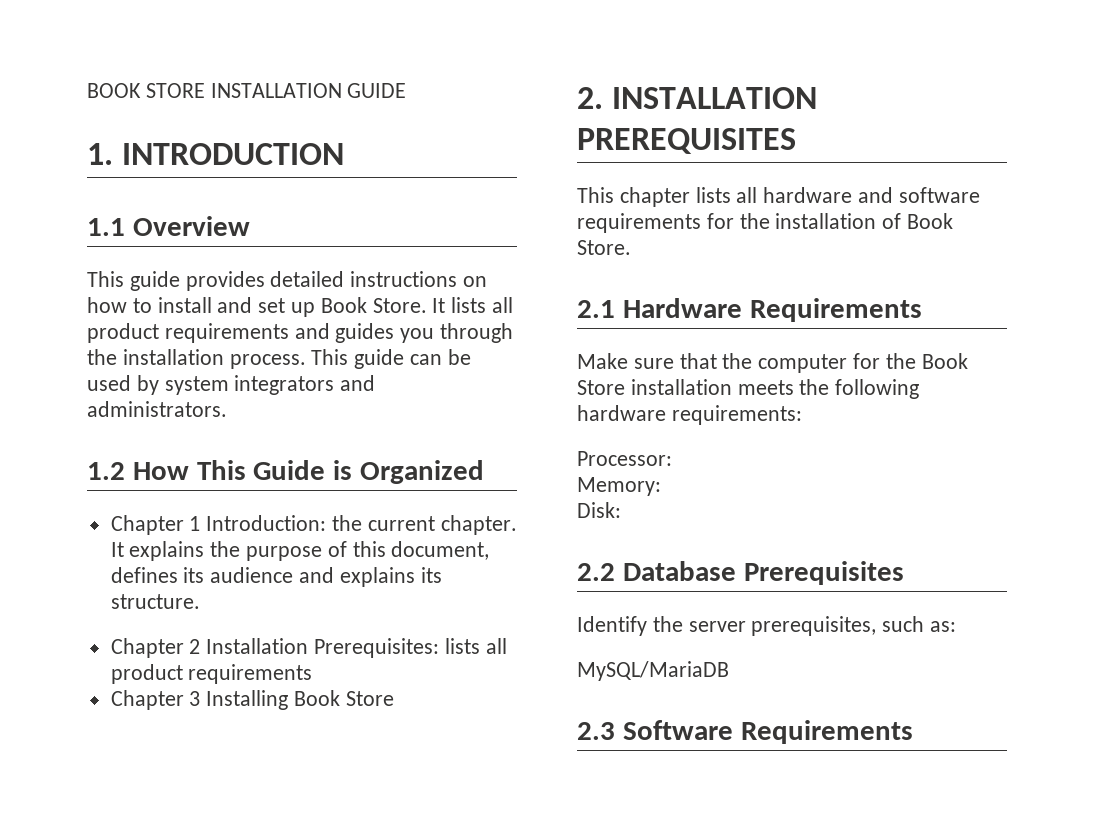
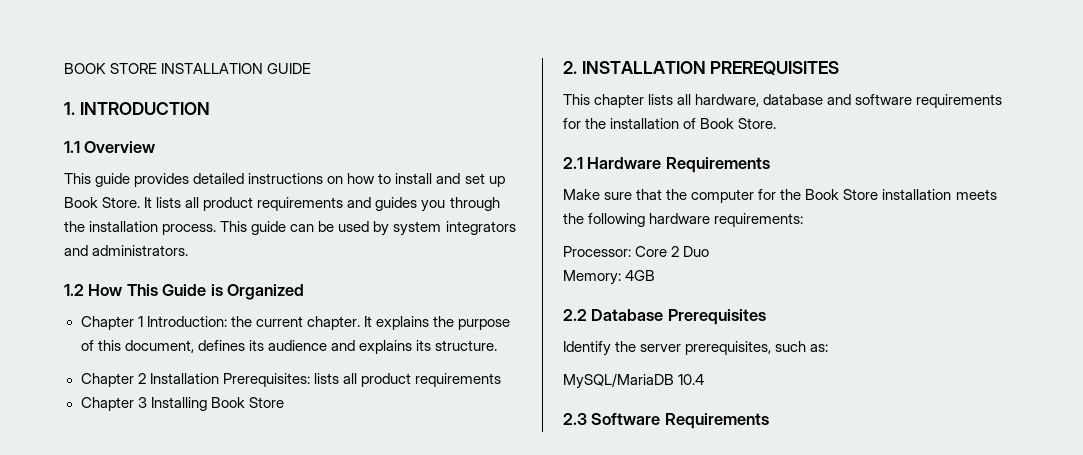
- This chapter lists all hardware and software requirements for the installation of Book Store.
+ This chapter lists all hardware, database and software requirements for the installation of Book Store.
- Processor:
+ Processor: Core 2 Duo
- Memory:
- Disk:
+ Memory: 4GB
- MySQL/MariaDB
+ MySQL/MariaDB 10.4

